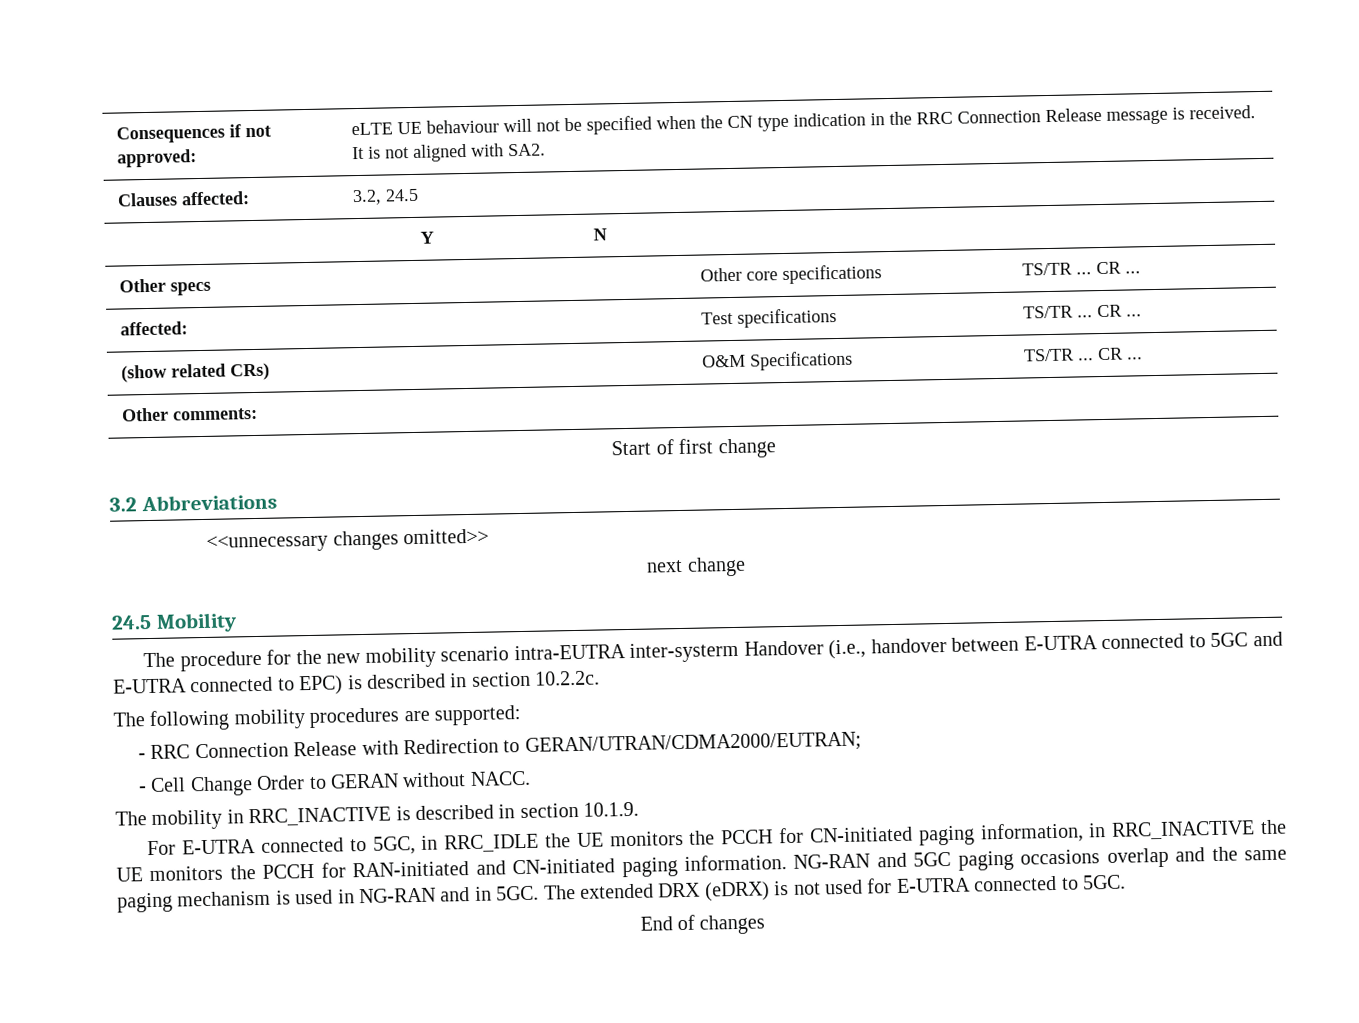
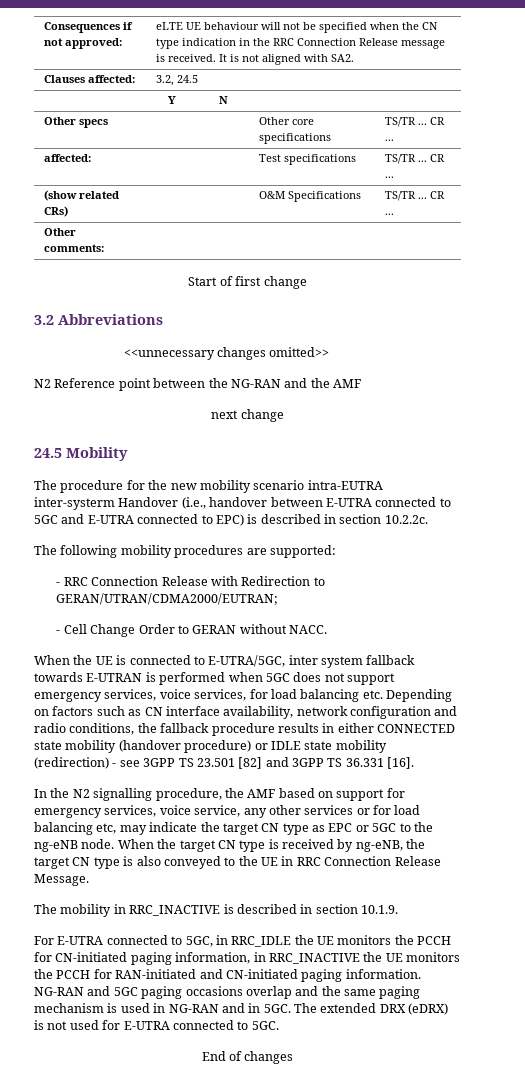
+ N2 Reference point between the NG-RAN and the AMF
+ When the UE is connected to E-UTRA/5GC, inter system fallback towards E-UTRAN is performed when 5GC does not support emergency services, voice services, for load balancing etc. Depending on factors such as CN interface availability, network configuration and radio conditions, the fallback procedure results in either CONNECTED state mobility (handover procedure) or IDLE state mobility (redirection) - see 3GPP TS 23.501 [82] and 3GPP TS 36.331 [16].
+ In the N2 signalling procedure, the AMF based on support for emergency services, voice service, any other services or for load balancing etc, may indicate the target CN type as EPC or 5GC to the ng-eNB node. When the target CN type is received by ng-eNB, the target CN type is also conveyed to the UE in RRC Connection Release Message.

